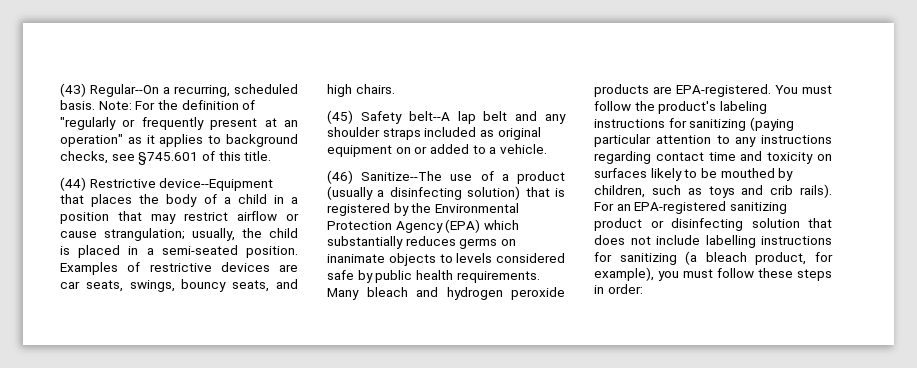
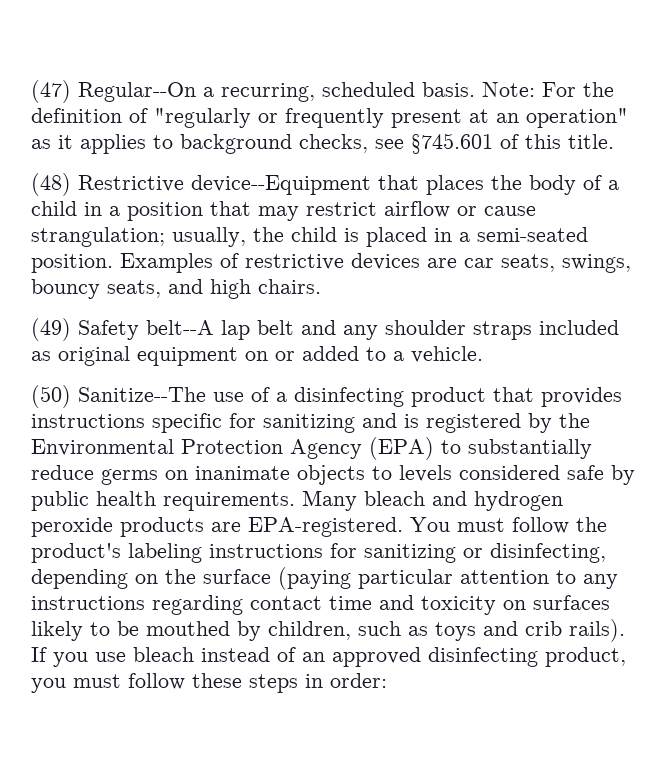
- (43) Regular--On a recurring, scheduled basis.
+ (47) Regular--On a recurring, scheduled basis.
- (44) Restrictive device--Equipment that places the body of a child in a position that may restrict airflow or cause strangulation; usually, the child is placed in a semi-seated position.
+ (48) Restrictive device--Equipment that places the body of a child in a position that may restrict airflow or cause strangulation; usually, the child is placed in a semi-seated position.
- (45) Safety belt--A lap belt and any shoulder straps included as original equipment on or added to a vehicle.
+ (49) Safety belt--A lap belt and any shoulder straps included as original equipment on or added to a vehicle.
- (46) Sanitize--The use of a product (usually a disinfecting solution) that is registered by the Environmental Protection Agency (EPA) which substantially reduces germs on inanimate objects to levels considered safe by public health requirements.
+ (50) Sanitize--The use of a disinfecting product that provides instructions specific for sanitizing and is registered by the Environmental Protection Agency (EPA) to substantially reduce germs on inanimate objects to levels considered safe by public health requirements.
- You must follow the product's labeling instructions for sanitizing (paying particular attention to any instructions regarding contact time and toxicity on surfaces likely to be mouthed by children, such as toys and crib rails).
+ You must follow the product's labeling instructions for sanitizing or disinfecting, depending on the surface (paying particular attention to any instructions regarding contact time and toxicity on surfaces likely to be mouthed by children, such as toys and crib rails).
- For an EPA-registered sanitizing product or disinfecting solution that does not include labelling instructions for sanitizing (a bleach product, for example), you must follow these steps in order:
+ If you use bleach instead of an approved disinfecting product, you must follow these steps in order:

